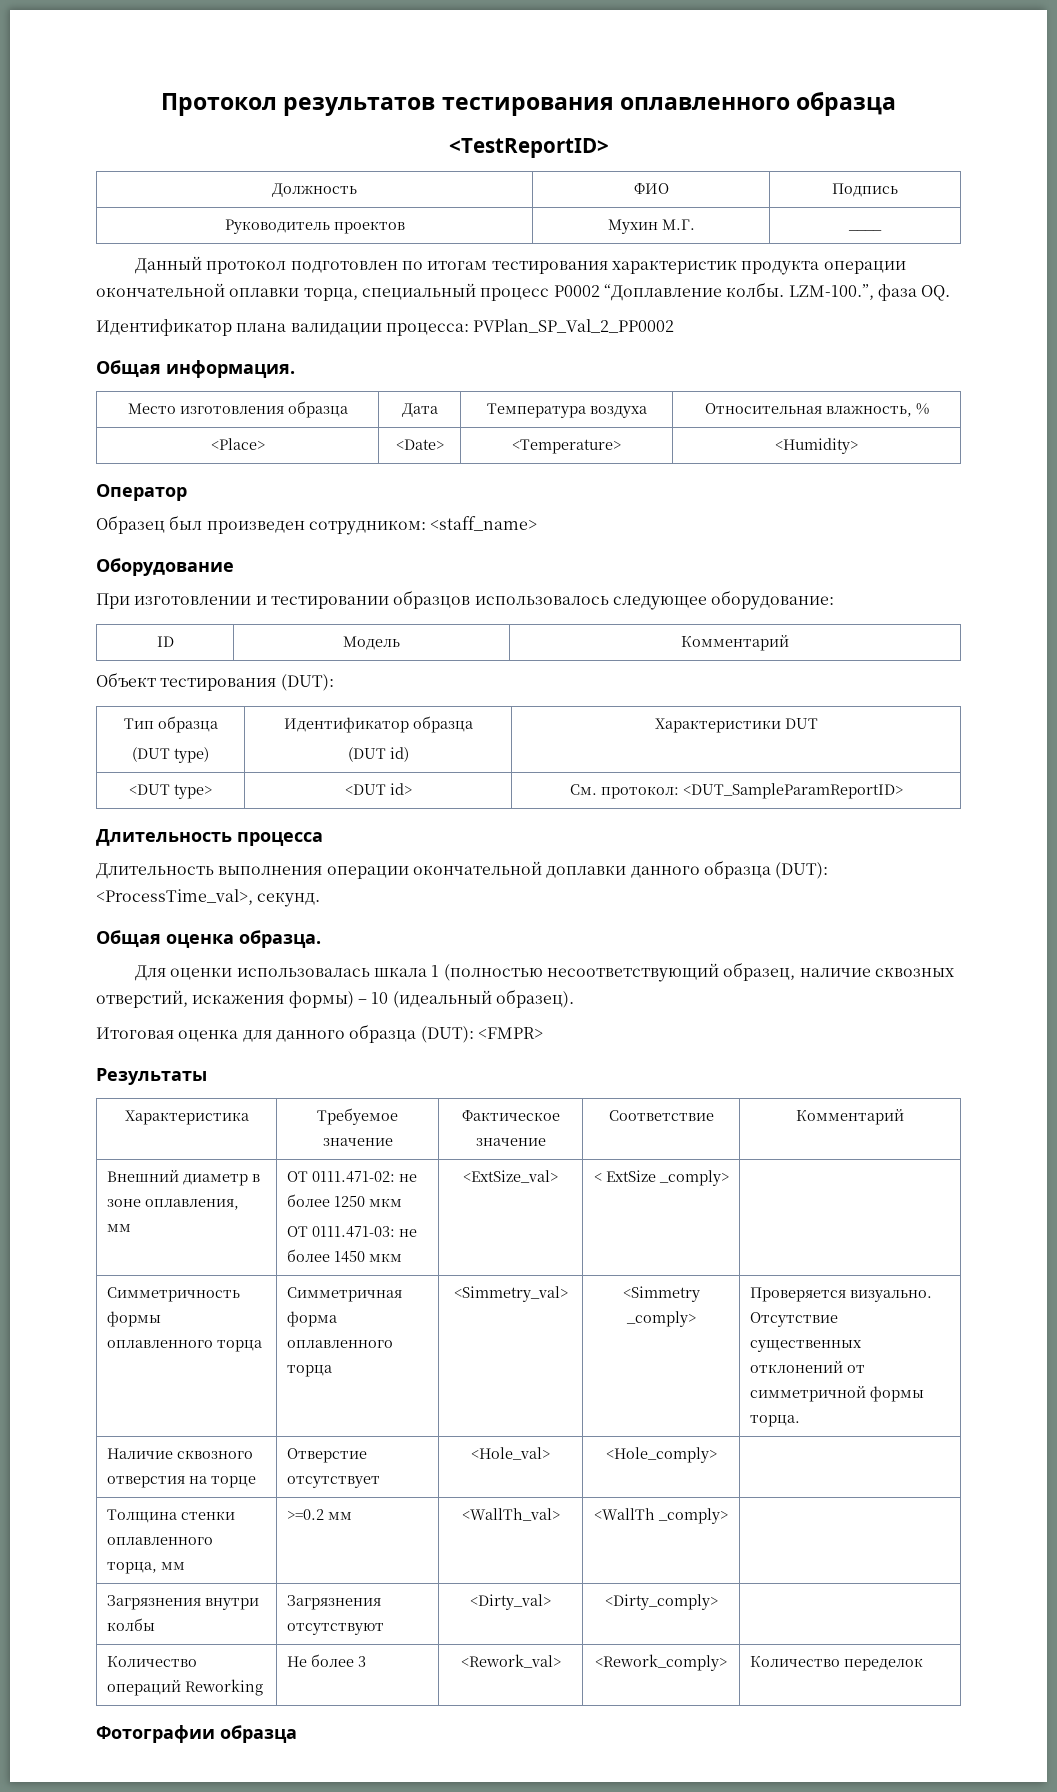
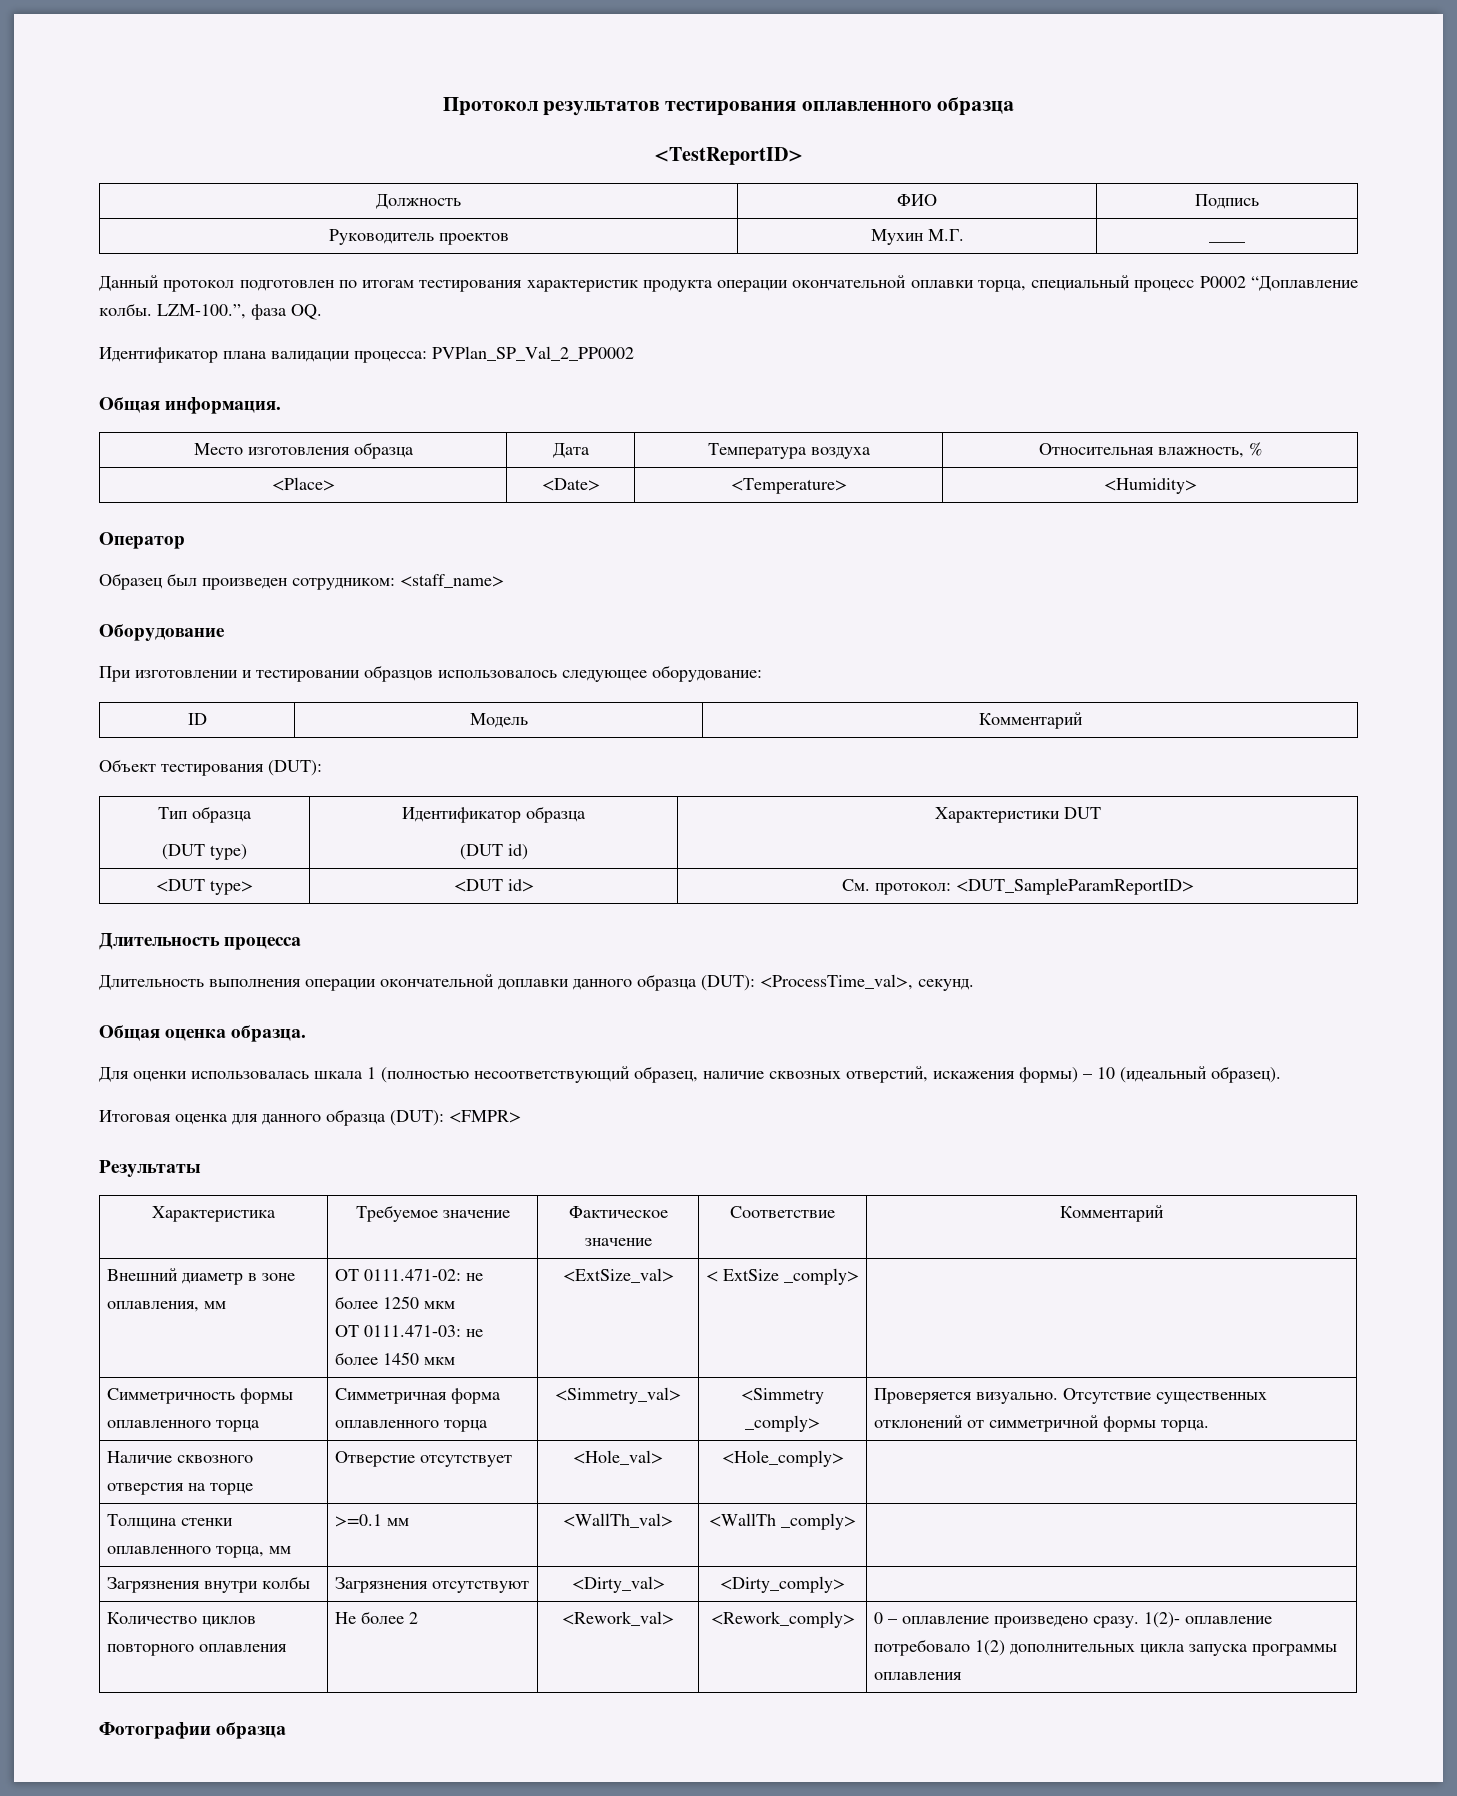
- Толщина стенки оплавленного торца, мм | >=0.2 мм | <WallTh_val> | <WallTh _comply> |
+ Толщина стенки оплавленного торца, мм | >=0.1 мм | <WallTh_val> | <WallTh _comply> |
- Количество операций Reworking | Не более 3 | <Rework_val> | <Rework_comply> | Количество переделок
+ Количество циклов повторного оплавления | Не более 2 | <Rework_val> | <Rework_comply> | 0 – оплавление произведено сразу. 1(2)- оплавление потребовало 1(2) дополнительных цикла запуска программы оплавления

